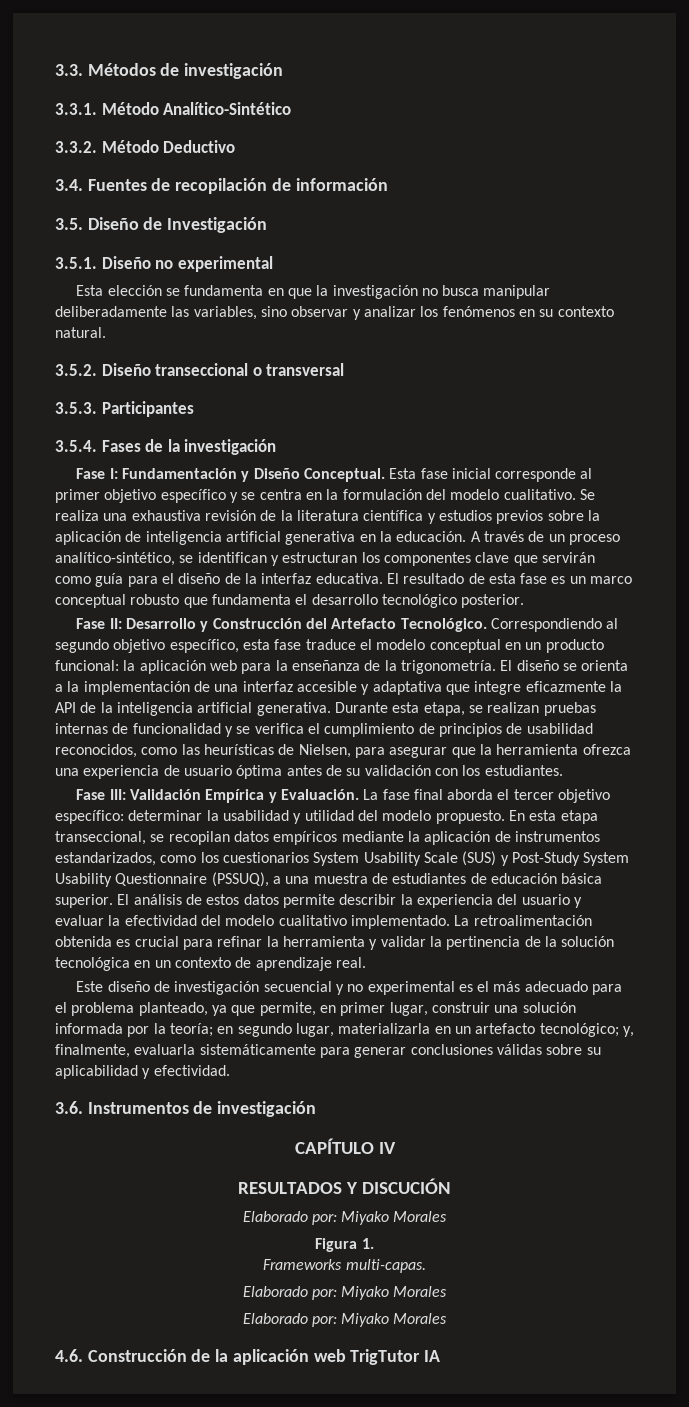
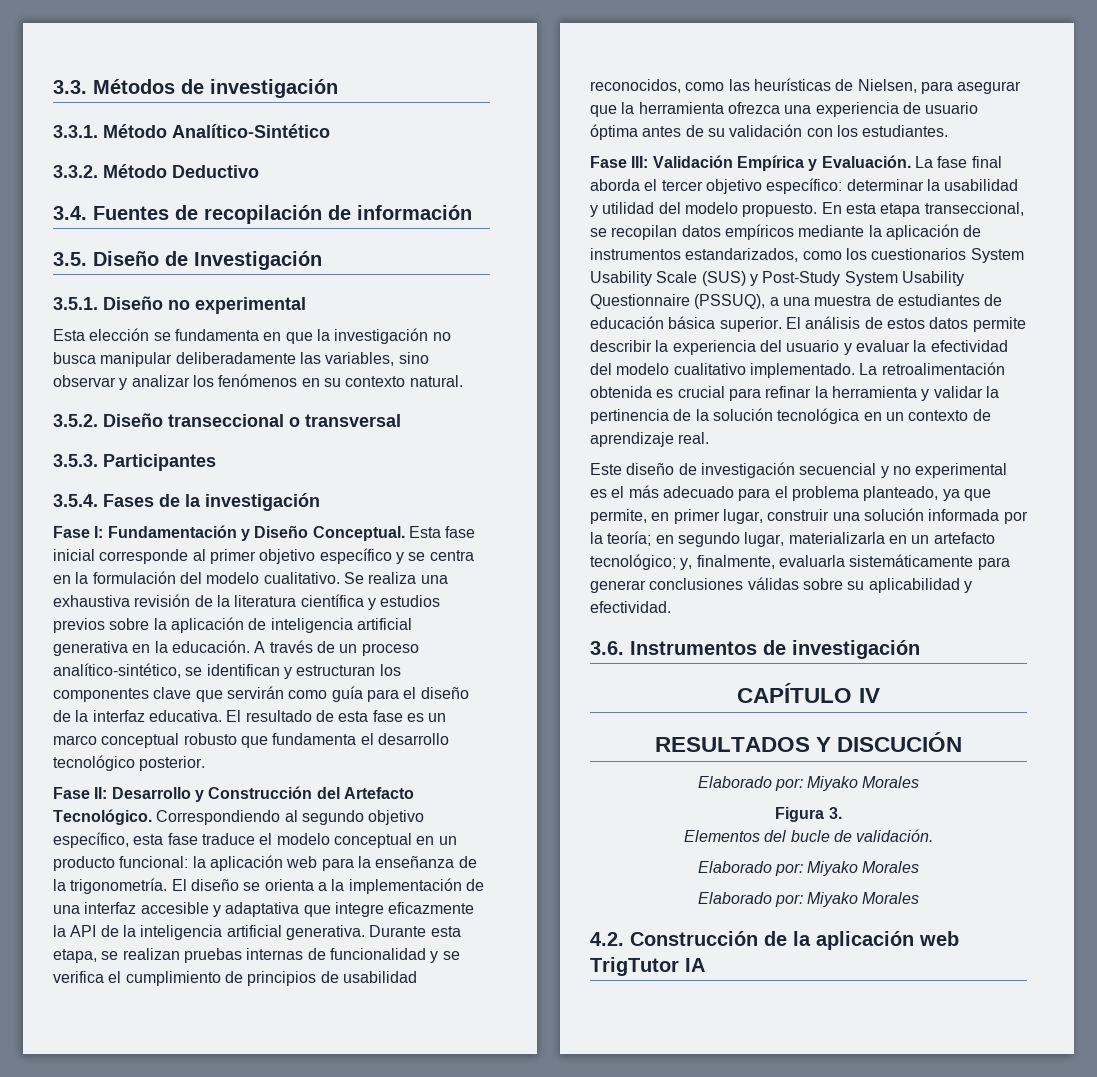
- Figura 1.
- Frameworks multi-capas.
+ Figura 3.
+ Elementos del bucle de validación.
- 4.6. Construcción de la aplicación web TrigTutor IA
+ 4.2. Construcción de la aplicación web TrigTutor IA

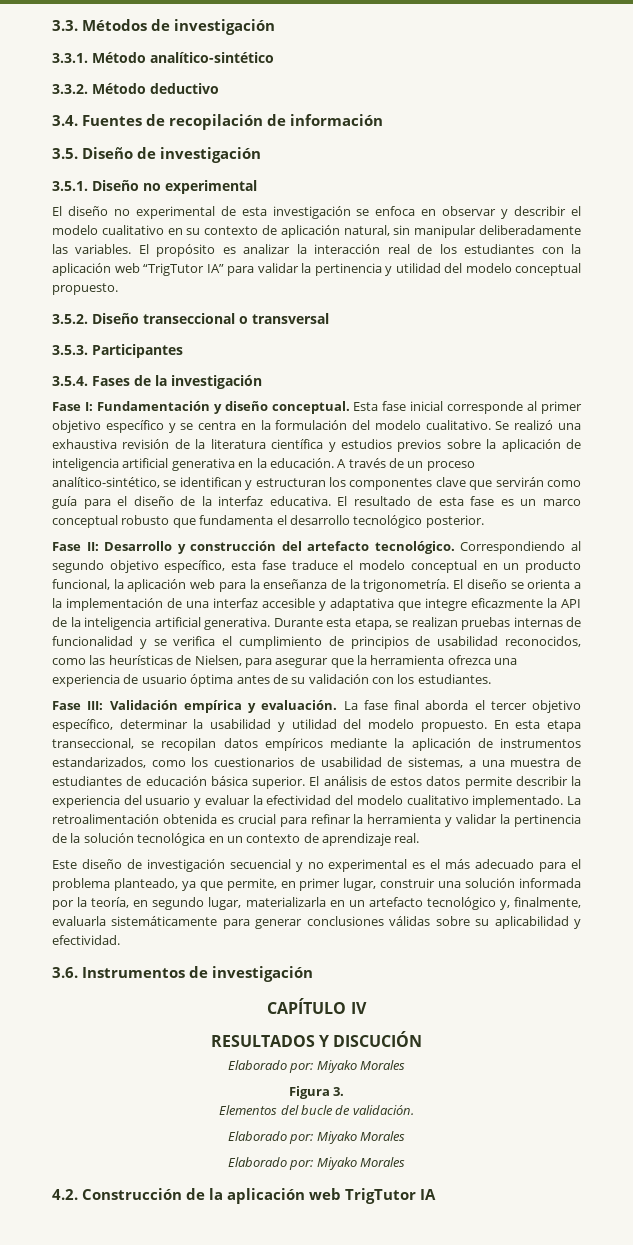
- 3.3.1. Método Analítico-Sintético
+ 3.3.1. Método analítico-sintético
- 3.3.2. Método Deductivo
+ 3.3.2. Método deductivo
- 3.5. Diseño de Investigación
+ 3.5. Diseño de investigación
- Esta elección se fundamenta en que la investigación no busca manipular deliberadamente las variables, sino observar y analizar los fenómenos en su contexto natural.
+ El diseño no experimental de esta investigación se enfoca en observar y describir el modelo cualitativo en su contexto de aplicación natural, sin manipular deliberadamente las variables. El propósito es analizar la interacción real de los estudiantes con la aplicación web “TrigTutor IA” para validar la pertinencia y utilidad del modelo conceptual propuesto.
- Fase I: Fundamentación y Diseño Conceptual.
+ Fase I: Fundamentación y diseño conceptual.
- Se realiza una exhaustiva revisión de la literatura científica y estudios previos sobre la aplicación de inteligencia artificial generativa en la educación.
+ Se realizó una exhaustiva revisión de la literatura científica y estudios previos sobre la aplicación de inteligencia artificial generativa en la educación.
- Fase II: Desarrollo y Construcción del Artefacto Tecnológico.
+ Fase II: Desarrollo y construcción del artefacto tecnológico.
- Correspondiendo al segundo objetivo específico, esta fase traduce el modelo conceptual en un producto funcional: la aplicación web para la enseñanza de la trigonometría.
+ Correspondiendo al segundo objetivo específico, esta fase traduce el modelo conceptual en un producto funcional, la aplicación web para la enseñanza de la trigonometría.
- Fase III: Validación Empírica y Evaluación.
+ Fase III: Validación empírica y evaluación.
- La fase final aborda el tercer objetivo específico: determinar la usabilidad y utilidad del modelo propuesto.
+ La fase final aborda el tercer objetivo específico, determinar la usabilidad y utilidad del modelo propuesto.
- En esta etapa transeccional, se recopilan datos empíricos mediante la aplicación de instrumentos estandarizados, como los cuestionarios System Usability Scale (SUS) y Post-Study System Usability Questionnaire (PSSUQ), a una muestra de estudiantes de educación básica superior.
+ En esta etapa transeccional, se recopilan datos empíricos mediante la aplicación de instrumentos estandarizados, como los cuestionarios de usabilidad de sistemas, a una muestra de estudiantes de educación básica superior.
- Este diseño de investigación secuencial y no experimental es el más adecuado para el problema planteado, ya que permite, en primer lugar, construir una solución informada por la teoría; en segundo lugar, materializarla en un artefacto tecnológico; y, finalmente, evaluarla sistemáticamente para generar conclusiones válidas sobre su aplicabilidad y efectividad.
+ Este diseño de investigación secuencial y no experimental es el más adecuado para el problema planteado, ya que permite, en primer lugar, construir una solución informada por la teoría, en segundo lugar, materializarla en un artefacto tecnológico y, finalmente, evaluarla sistemáticamente para generar conclusiones válidas sobre su aplicabilidad y efectividad.

